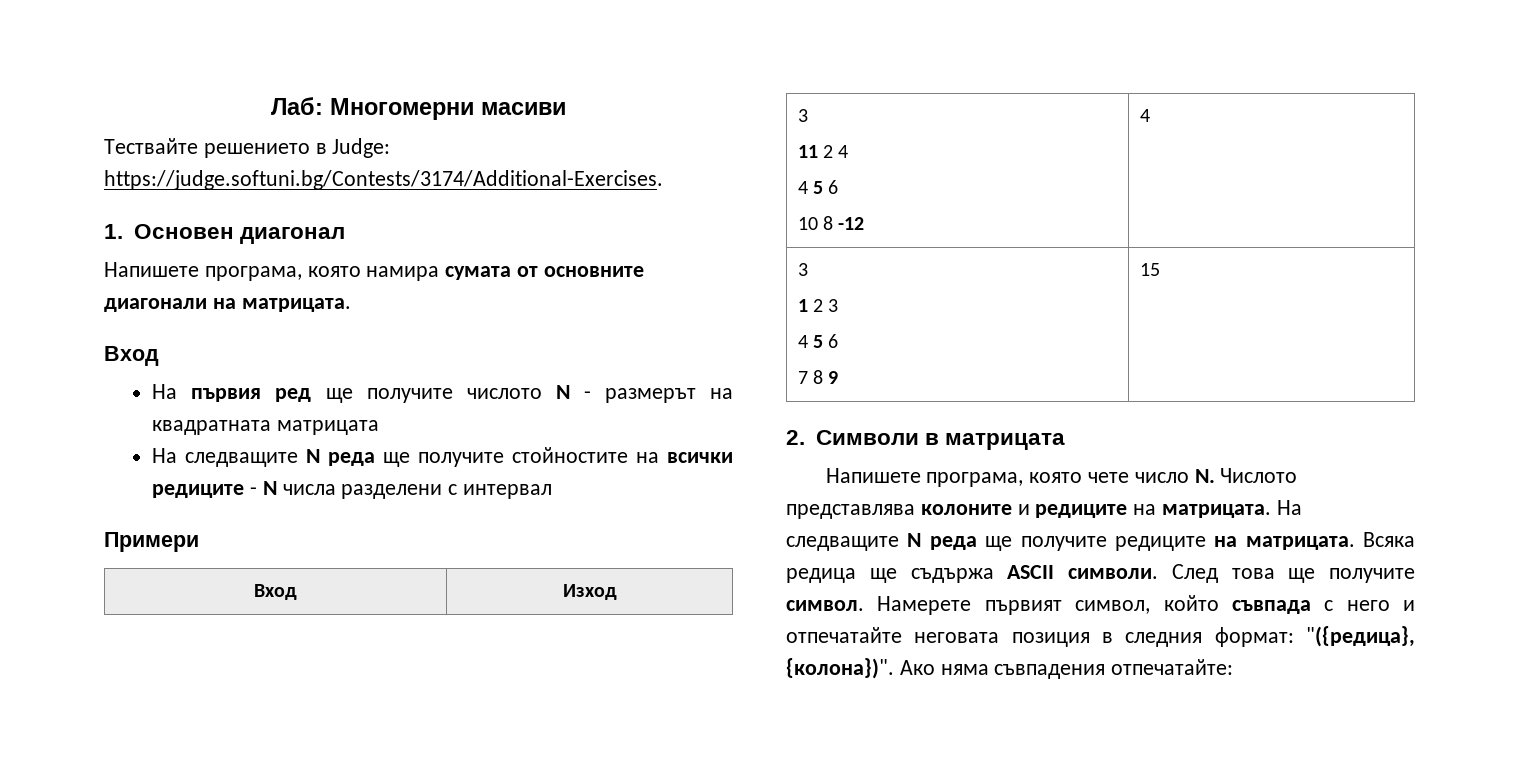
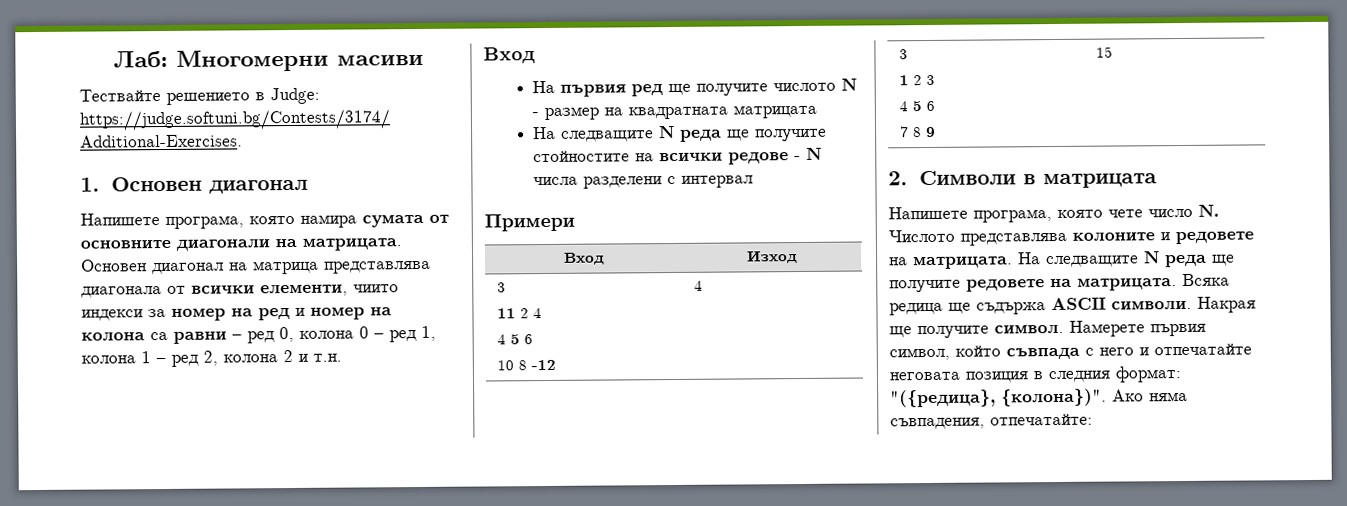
+ Основен диагонал на матрица представлява диагонала от всички елементи, чиито индекси за номер на ред и номер на колона са равни – ред 0, колона 0 – ред 1, колона 1 – ред 2, колона 2 и т.н.
- На първия ред ще получите числото N - размерът на квадратната матрицата
+ На първия ред ще получите числото N - размер на квадратната матрицата
- На следващите N реда ще получите стойностите на всички редиците - N числа разделени с интервал
+ На следващите N реда ще получите стойностите на всички редове - N числа разделени с интервал
- Напишете програма, която чете число N. Числото представлява колоните и редиците на матрицата.
+ Напишете програма, която чете число N. Числото представлява колоните и редовете на матрицата.
- На следващите N реда ще получите редиците на матрицата.
+ На следващите N реда ще получите редовете на матрицата.
- След това ще получите символ.
+ Накрая ще получите символ.
- Намерете първият символ, който съвпада с него и отпечатайте неговата позиция в следния формат: "({редица}, {колона})".
+ Намерете първия символ, който съвпада с него и отпечатайте неговата позиция в следния формат: "({редица}, {колона})".
- Ако няма съвпадения отпечатайте:
+ Ако няма съвпадения, отпечатайте:

